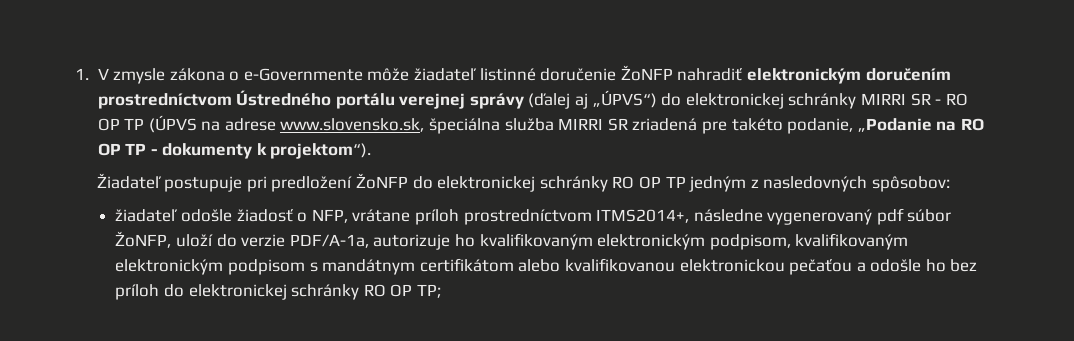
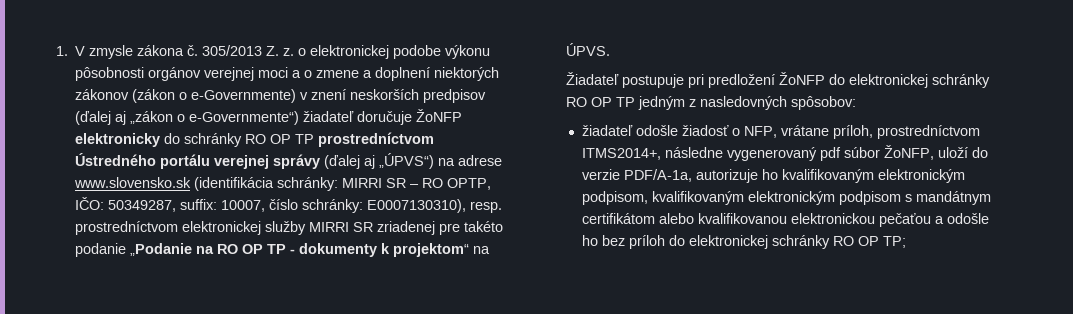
- 1. V zmysle zákona o e-Governmente môže žiadateľ listinné doručenie ŽoNFP nahradiť elektronickým doručením prostredníctvom Ústredného portálu verejnej správy (ďalej aj „ÚPVS“) do elektronickej schránky MIRRI SR - RO OP TP (ÚPVS na adrese www.slovensko.sk, špeciálna služba MIRRI SR zriadená pre takéto podanie, „Podanie na RO OP TP - dokumenty k projektom“).
+ 1. V zmysle zákona č. 305/2013 Z. z. o elektronickej podobe výkonu pôsobnosti orgánov verejnej moci a o zmene a doplnení niektorých zákonov (zákon o e-Governmente) v znení neskorších predpisov (ďalej aj „zákon o e-Governmente“) žiadateľ doručuje ŽoNFP elektronicky do schránky RO OP TP prostredníctvom Ústredného portálu verejnej správy (ďalej aj „ÚPVS“) na adrese www.slovensko.sk (identifikácia schránky: MIRRI SR – RO OPTP, IČO: 50349287, suffix: 10007, číslo schránky: E0007130310), resp. prostredníctvom elektronickej služby MIRRI SR zriadenej pre takéto podanie „Podanie na RO OP TP - dokumenty k projektom“ na ÚPVS.
- žiadateľ odošle žiadosť o NFP, vrátane príloh prostredníctvom ITMS2014+, následne vygenerovaný pdf súbor ŽoNFP, uloží do verzie PDF/A-1a, autorizuje ho kvalifikovaným elektronickým podpisom, kvalifikovaným elektronickým podpisom s mandátnym certifikátom alebo kvalifikovanou elektronickou pečaťou a odošle ho bez príloh do elektronickej schránky RO OP TP;
+ žiadateľ odošle žiadosť o NFP, vrátane príloh, prostredníctvom ITMS2014+, následne vygenerovaný pdf súbor ŽoNFP, uloží do verzie PDF/A-1a, autorizuje ho kvalifikovaným elektronickým podpisom, kvalifikovaným elektronickým podpisom s mandátnym certifikátom alebo kvalifikovanou elektronickou pečaťou a odošle ho bez príloh do elektronickej schránky RO OP TP;

